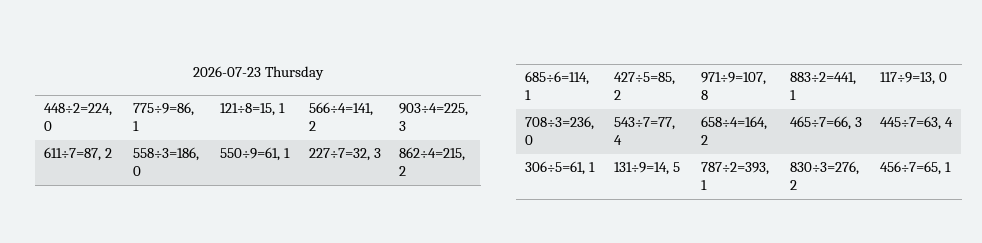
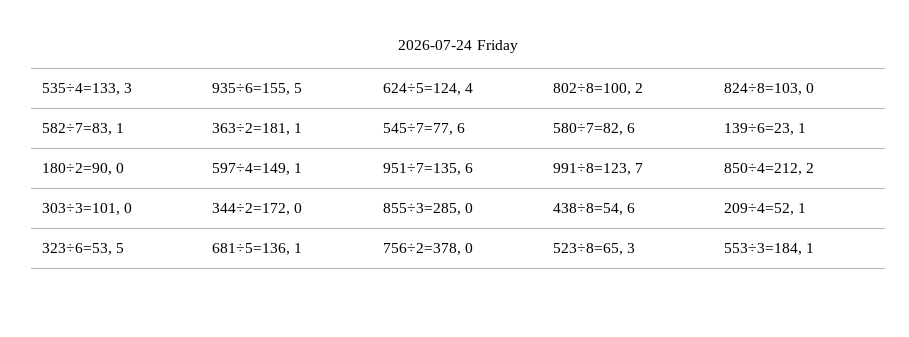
- 2026-07-23 Thursday
- 448÷2=224, 0 | 775÷9=86, 1 | 121÷8=15, 1 | 566÷4=141, 2 | 903÷4=225, 3
- 611÷7=87, 2 | 558÷3=186, 0 | 550÷9=61, 1 | 227÷7=32, 3 | 862÷4=215, 2
- 685÷6=114, 1 | 427÷5=85, 2 | 971÷9=107, 8 | 883÷2=441, 1 | 117÷9=13, 0
- 708÷3=236, 0 | 543÷7=77, 4 | 658÷4=164, 2 | 465÷7=66, 3 | 445÷7=63, 4
- 306÷5=61, 1 | 131÷9=14, 5 | 787÷2=393, 1 | 830÷3=276, 2 | 456÷7=65, 1
+ 2026-07-24 Friday
+ 535÷4=133, 3 | 935÷6=155, 5 | 624÷5=124, 4 | 802÷8=100, 2 | 824÷8=103, 0
+ 582÷7=83, 1 | 363÷2=181, 1 | 545÷7=77, 6 | 580÷7=82, 6 | 139÷6=23, 1
+ 180÷2=90, 0 | 597÷4=149, 1 | 951÷7=135, 6 | 991÷8=123, 7 | 850÷4=212, 2
+ 303÷3=101, 0 | 344÷2=172, 0 | 855÷3=285, 0 | 438÷8=54, 6 | 209÷4=52, 1
+ 323÷6=53, 5 | 681÷5=136, 1 | 756÷2=378, 0 | 523÷8=65, 3 | 553÷3=184, 1

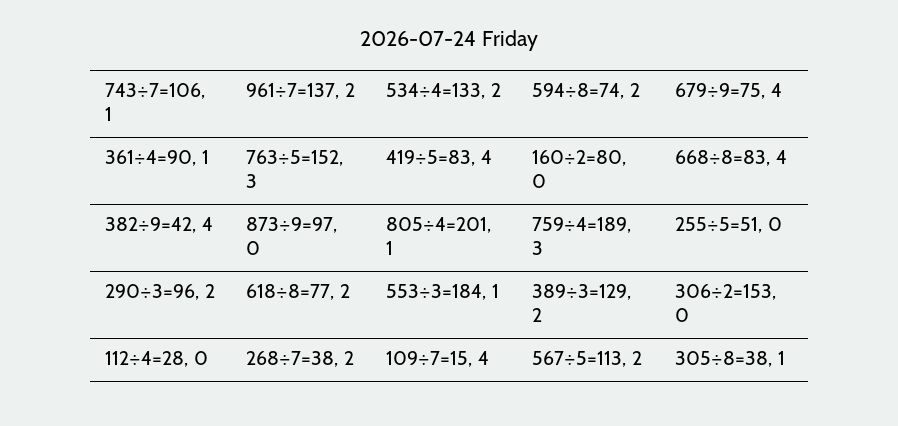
- 535÷4=133, 3 | 935÷6=155, 5 | 624÷5=124, 4 | 802÷8=100, 2 | 824÷8=103, 0
- 582÷7=83, 1 | 363÷2=181, 1 | 545÷7=77, 6 | 580÷7=82, 6 | 139÷6=23, 1
- 180÷2=90, 0 | 597÷4=149, 1 | 951÷7=135, 6 | 991÷8=123, 7 | 850÷4=212, 2
- 303÷3=101, 0 | 344÷2=172, 0 | 855÷3=285, 0 | 438÷8=54, 6 | 209÷4=52, 1
- 323÷6=53, 5 | 681÷5=136, 1 | 756÷2=378, 0 | 523÷8=65, 3 | 553÷3=184, 1
+ 743÷7=106, 1 | 961÷7=137, 2 | 534÷4=133, 2 | 594÷8=74, 2 | 679÷9=75, 4
+ 361÷4=90, 1 | 763÷5=152, 3 | 419÷5=83, 4 | 160÷2=80, 0 | 668÷8=83, 4
+ 382÷9=42, 4 | 873÷9=97, 0 | 805÷4=201, 1 | 759÷4=189, 3 | 255÷5=51, 0
+ 290÷3=96, 2 | 618÷8=77, 2 | 553÷3=184, 1 | 389÷3=129, 2 | 306÷2=153, 0
+ 112÷4=28, 0 | 268÷7=38, 2 | 109÷7=15, 4 | 567÷5=113, 2 | 305÷8=38, 1

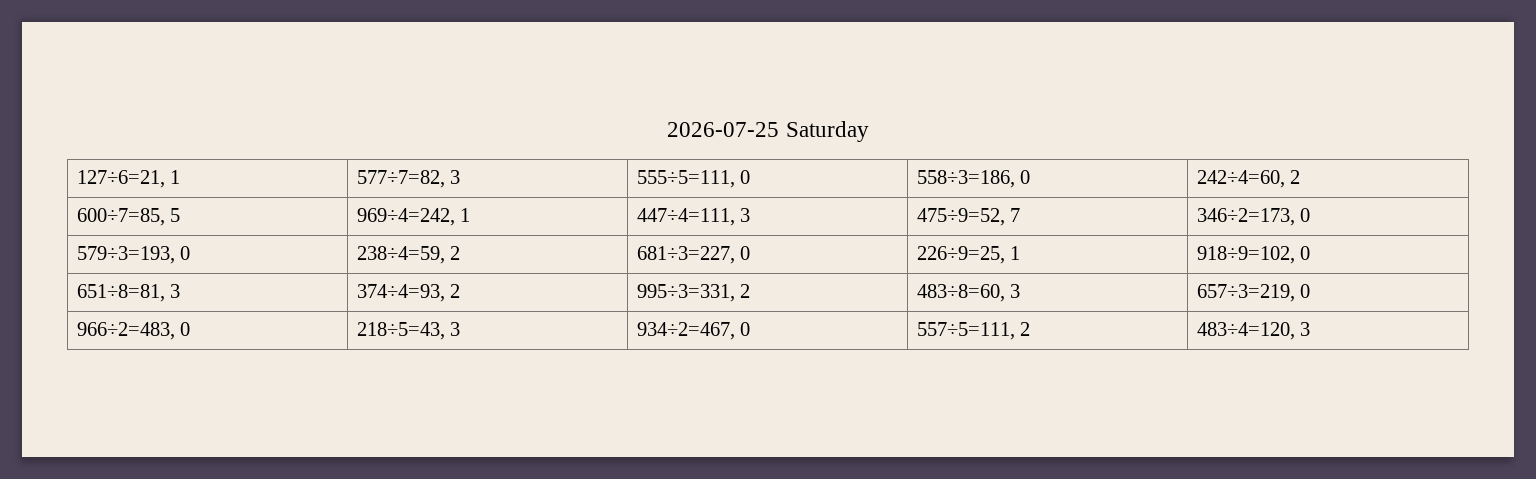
- 2026-07-24 Friday
- 743÷7=106, 1 | 961÷7=137, 2 | 534÷4=133, 2 | 594÷8=74, 2 | 679÷9=75, 4
- 361÷4=90, 1 | 763÷5=152, 3 | 419÷5=83, 4 | 160÷2=80, 0 | 668÷8=83, 4
- 382÷9=42, 4 | 873÷9=97, 0 | 805÷4=201, 1 | 759÷4=189, 3 | 255÷5=51, 0
- 290÷3=96, 2 | 618÷8=77, 2 | 553÷3=184, 1 | 389÷3=129, 2 | 306÷2=153, 0
- 112÷4=28, 0 | 268÷7=38, 2 | 109÷7=15, 4 | 567÷5=113, 2 | 305÷8=38, 1
+ 2026-07-25 Saturday
+ 127÷6=21, 1 | 577÷7=82, 3 | 555÷5=111, 0 | 558÷3=186, 0 | 242÷4=60, 2
+ 600÷7=85, 5 | 969÷4=242, 1 | 447÷4=111, 3 | 475÷9=52, 7 | 346÷2=173, 0
+ 579÷3=193, 0 | 238÷4=59, 2 | 681÷3=227, 0 | 226÷9=25, 1 | 918÷9=102, 0
+ 651÷8=81, 3 | 374÷4=93, 2 | 995÷3=331, 2 | 483÷8=60, 3 | 657÷3=219, 0
+ 966÷2=483, 0 | 218÷5=43, 3 | 934÷2=467, 0 | 557÷5=111, 2 | 483÷4=120, 3

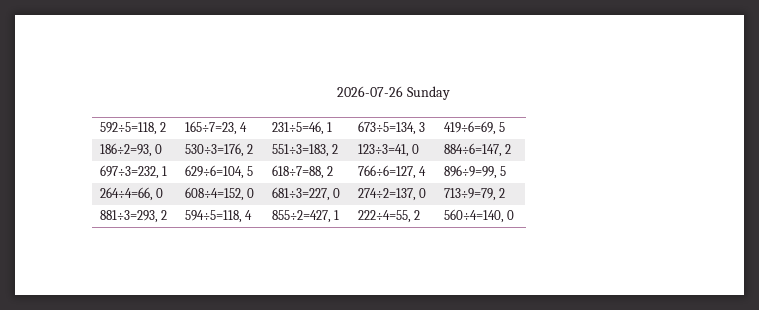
- 2026-07-25 Saturday
- 127÷6=21, 1 | 577÷7=82, 3 | 555÷5=111, 0 | 558÷3=186, 0 | 242÷4=60, 2
- 600÷7=85, 5 | 969÷4=242, 1 | 447÷4=111, 3 | 475÷9=52, 7 | 346÷2=173, 0
- 579÷3=193, 0 | 238÷4=59, 2 | 681÷3=227, 0 | 226÷9=25, 1 | 918÷9=102, 0
- 651÷8=81, 3 | 374÷4=93, 2 | 995÷3=331, 2 | 483÷8=60, 3 | 657÷3=219, 0
- 966÷2=483, 0 | 218÷5=43, 3 | 934÷2=467, 0 | 557÷5=111, 2 | 483÷4=120, 3
+ 2026-07-26 Sunday
+ 592÷5=118, 2 | 165÷7=23, 4 | 231÷5=46, 1 | 673÷5=134, 3 | 419÷6=69, 5
+ 186÷2=93, 0 | 530÷3=176, 2 | 551÷3=183, 2 | 123÷3=41, 0 | 884÷6=147, 2
+ 697÷3=232, 1 | 629÷6=104, 5 | 618÷7=88, 2 | 766÷6=127, 4 | 896÷9=99, 5
+ 264÷4=66, 0 | 608÷4=152, 0 | 681÷3=227, 0 | 274÷2=137, 0 | 713÷9=79, 2
+ 881÷3=293, 2 | 594÷5=118, 4 | 855÷2=427, 1 | 222÷4=55, 2 | 560÷4=140, 0

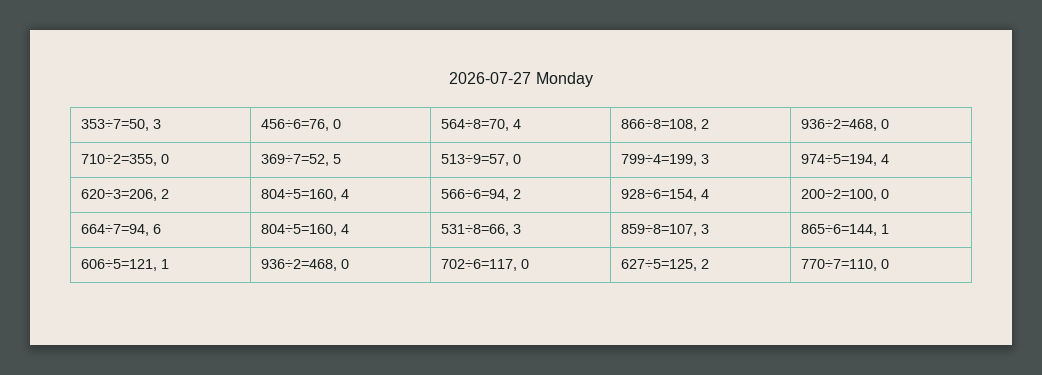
- 2026-07-26 Sunday
- 592÷5=118, 2 | 165÷7=23, 4 | 231÷5=46, 1 | 673÷5=134, 3 | 419÷6=69, 5
- 186÷2=93, 0 | 530÷3=176, 2 | 551÷3=183, 2 | 123÷3=41, 0 | 884÷6=147, 2
- 697÷3=232, 1 | 629÷6=104, 5 | 618÷7=88, 2 | 766÷6=127, 4 | 896÷9=99, 5
- 264÷4=66, 0 | 608÷4=152, 0 | 681÷3=227, 0 | 274÷2=137, 0 | 713÷9=79, 2
- 881÷3=293, 2 | 594÷5=118, 4 | 855÷2=427, 1 | 222÷4=55, 2 | 560÷4=140, 0
+ 2026-07-27 Monday
+ 353÷7=50, 3 | 456÷6=76, 0 | 564÷8=70, 4 | 866÷8=108, 2 | 936÷2=468, 0
+ 710÷2=355, 0 | 369÷7=52, 5 | 513÷9=57, 0 | 799÷4=199, 3 | 974÷5=194, 4
+ 620÷3=206, 2 | 804÷5=160, 4 | 566÷6=94, 2 | 928÷6=154, 4 | 200÷2=100, 0
+ 664÷7=94, 6 | 804÷5=160, 4 | 531÷8=66, 3 | 859÷8=107, 3 | 865÷6=144, 1
+ 606÷5=121, 1 | 936÷2=468, 0 | 702÷6=117, 0 | 627÷5=125, 2 | 770÷7=110, 0

